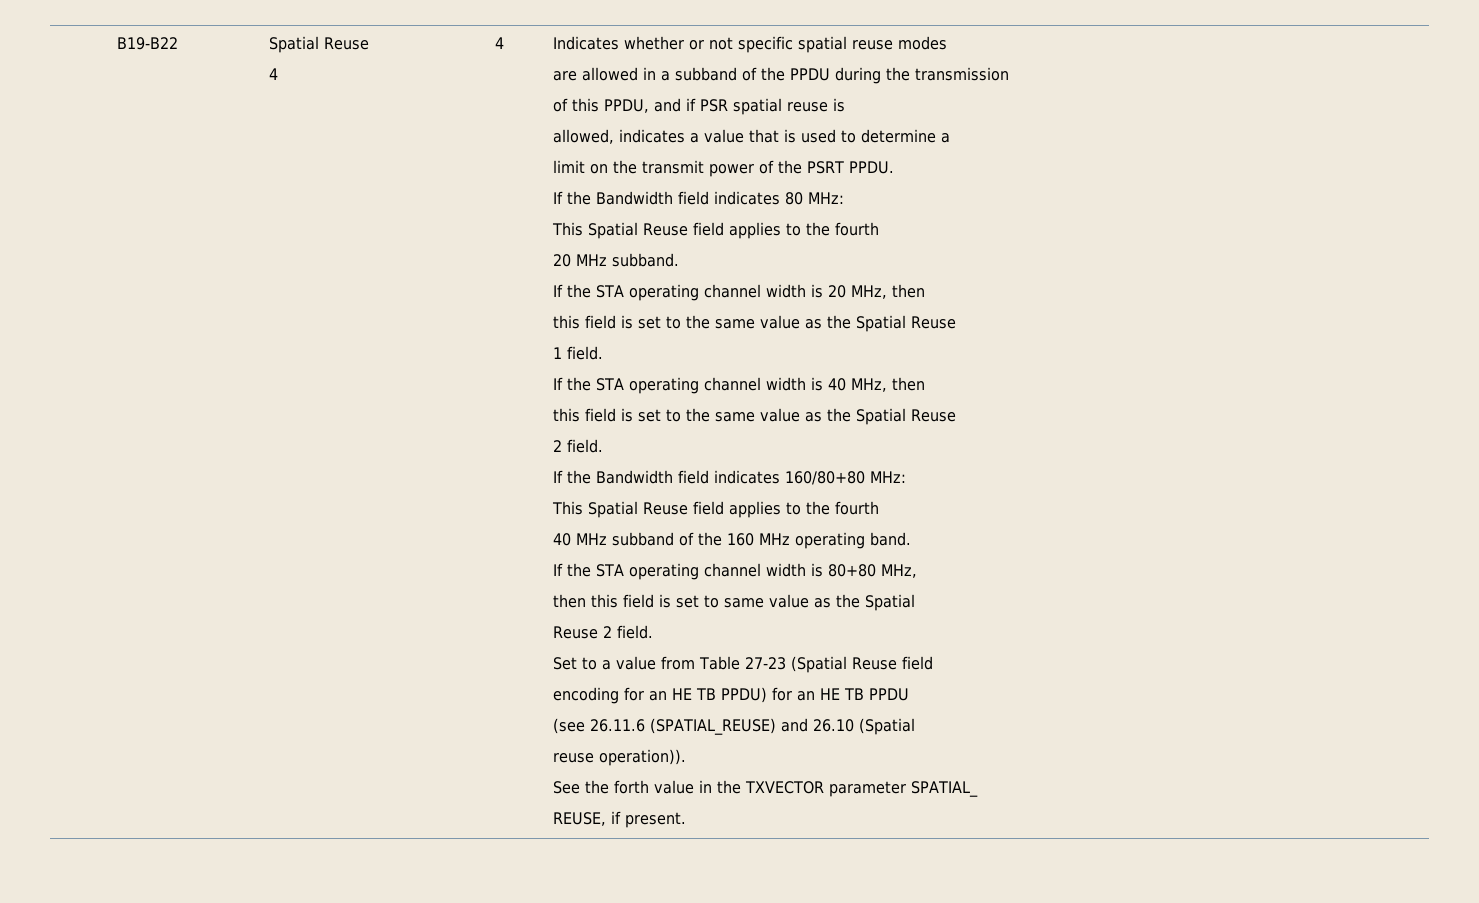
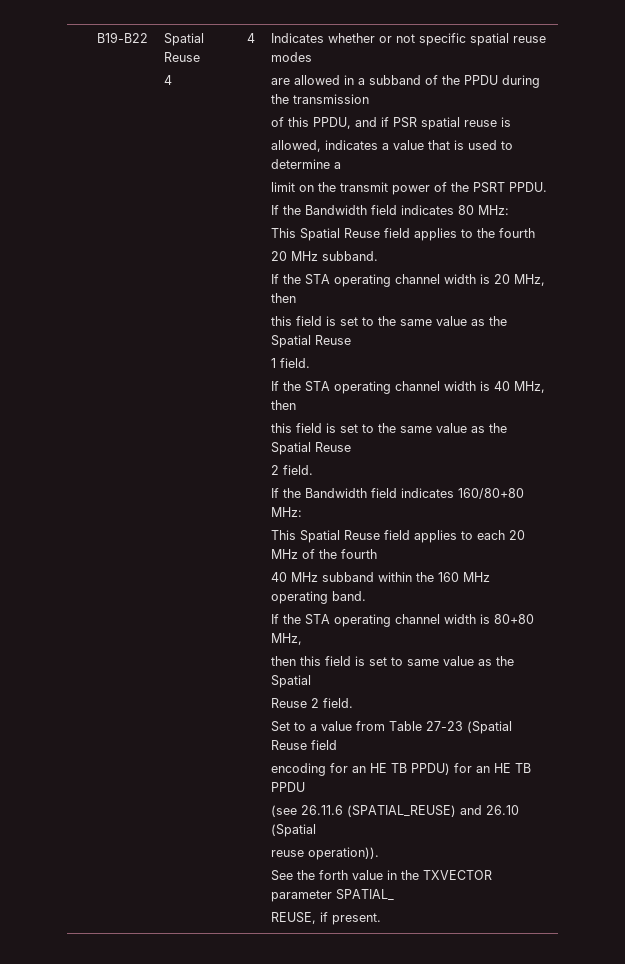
  If the Bandwidth field indicates 160/80+80 MHz:
- This Spatial Reuse field applies to the fourth
+ This Spatial Reuse field applies to each 20 MHz of the fourth
- 40 MHz subband of the 160 MHz operating band.
+ 40 MHz subband within the 160 MHz operating band.

